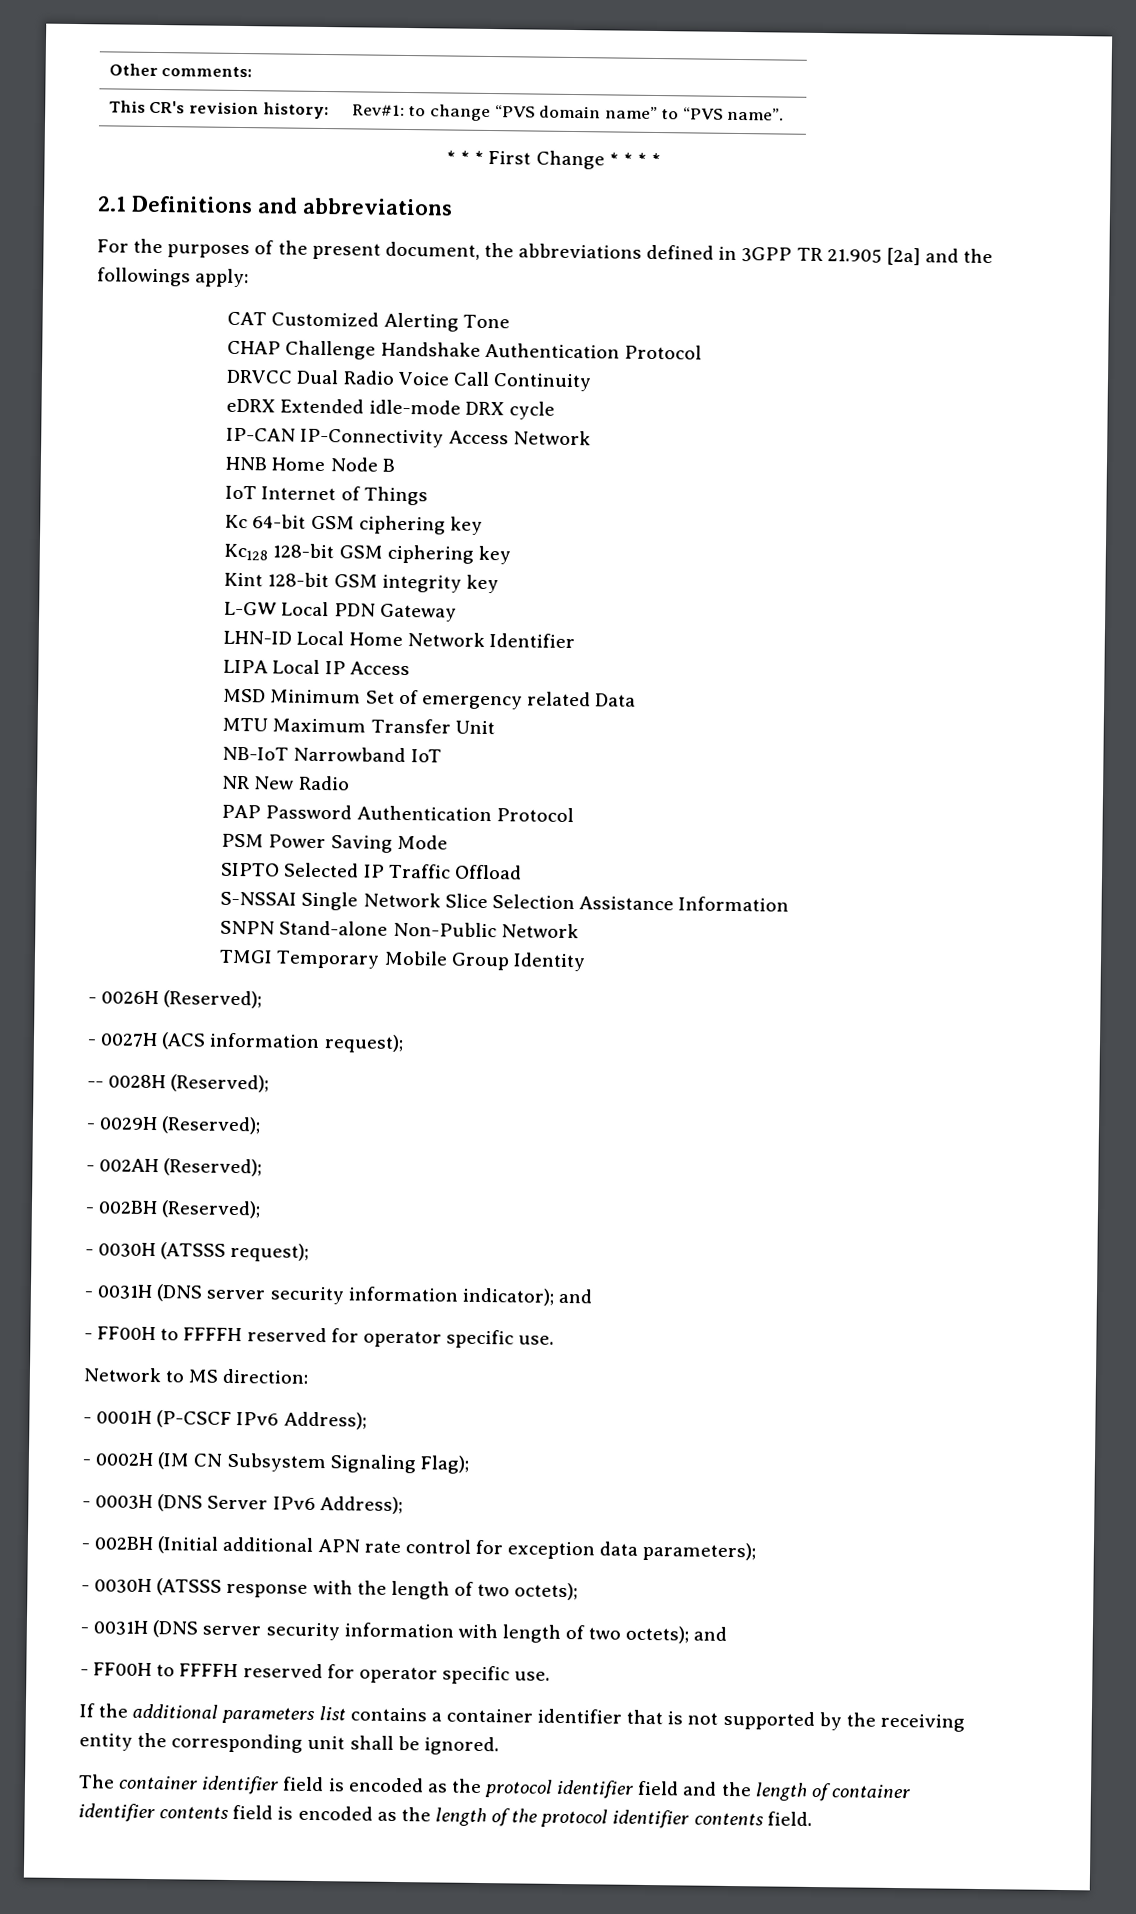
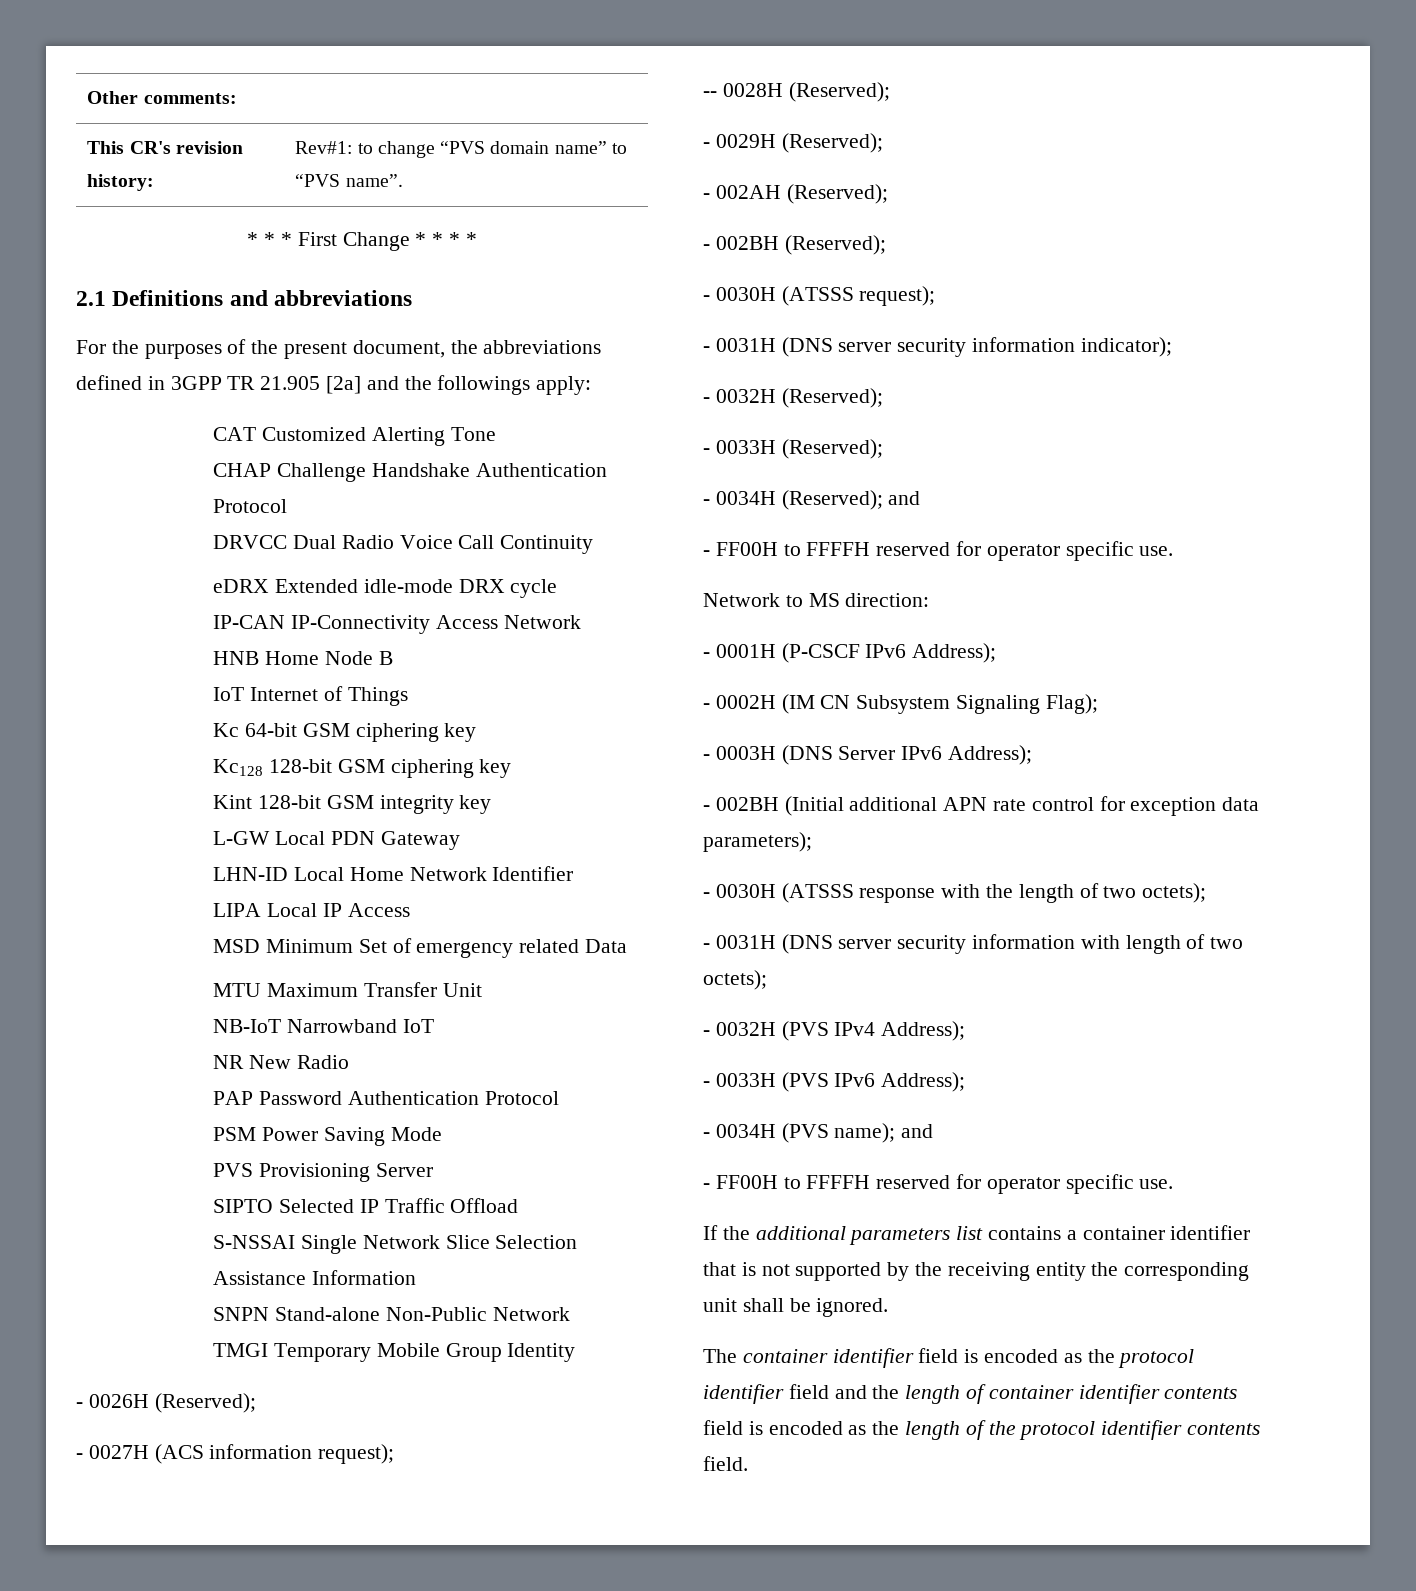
+ PVS Provisioning Server
- - 0031H (DNS server security information indicator); and
+ - 0031H (DNS server security information indicator);
+ - 0032H (Reserved);
+ - 0033H (Reserved);
+ - 0034H (Reserved); and
- - 0031H (DNS server security information with length of two octets); and
+ - 0031H (DNS server security information with length of two octets);
+ - 0032H (PVS IPv4 Address);
+ - 0033H (PVS IPv6 Address);
+ - 0034H (PVS name); and

